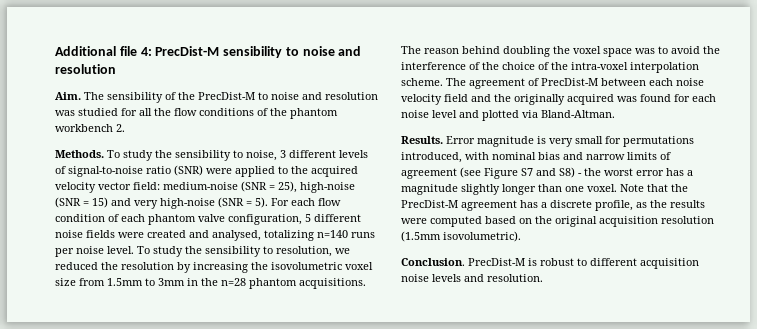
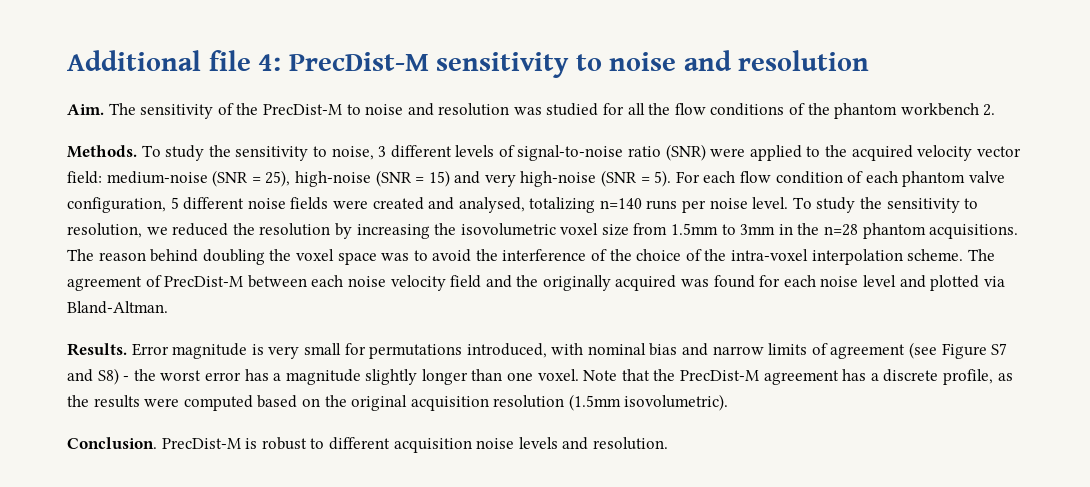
- Additional file 4: PrecDist-M sensibility to noise and resolution
+ Additional file 4: PrecDist-M sensitivity to noise and resolution
- Aim. The sensibility of the PrecDist-M to noise and resolution was studied for all the flow conditions of the phantom workbench 2.
+ Aim. The sensitivity of the PrecDist-M to noise and resolution was studied for all the flow conditions of the phantom workbench 2.
- To study the sensibility to noise, 3 different levels of signal-to-noise ratio (SNR) were applied to the acquired velocity vector field: medium-noise (SNR = 25), high-noise (SNR = 15) and very high-noise (SNR = 5).
+ To study the sensitivity to noise, 3 different levels of signal-to-noise ratio (SNR) were applied to the acquired velocity vector field: medium-noise (SNR = 25), high-noise (SNR = 15) and very high-noise (SNR = 5).
- To study the sensibility to resolution, we reduced the resolution by increasing the isovolumetric voxel size from 1.5mm to 3mm in the n=28 phantom acquisitions.
+ To study the sensitivity to resolution, we reduced the resolution by increasing the isovolumetric voxel size from 1.5mm to 3mm in the n=28 phantom acquisitions.

